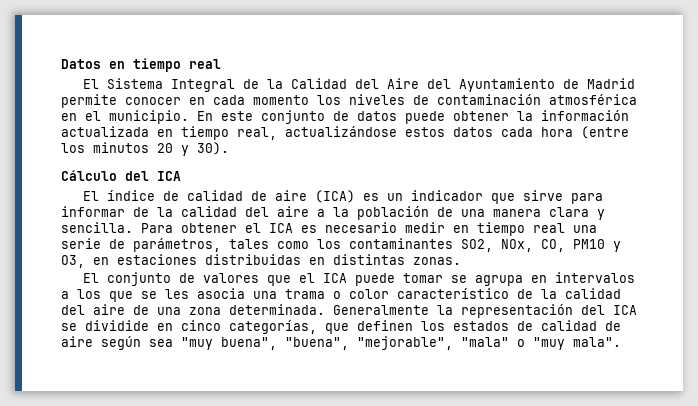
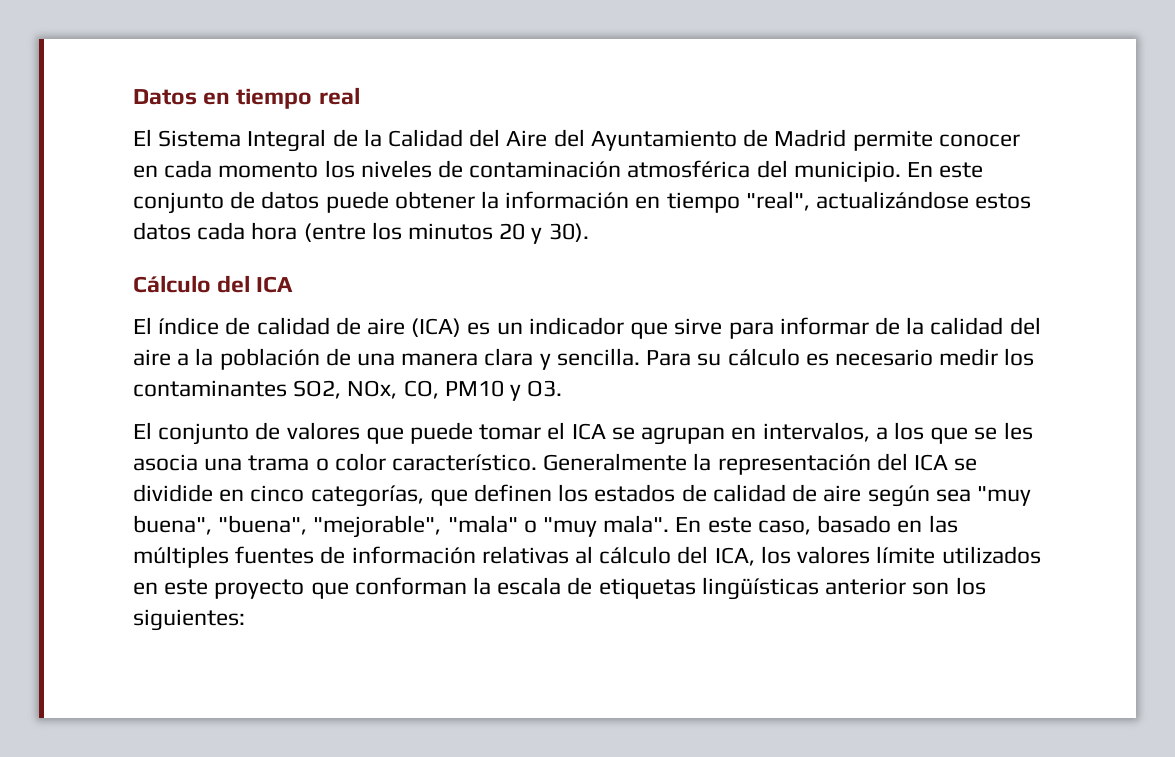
- El Sistema Integral de la Calidad del Aire del Ayuntamiento de Madrid permite conocer en cada momento los niveles de contaminación atmosférica en el municipio.
+ El Sistema Integral de la Calidad del Aire del Ayuntamiento de Madrid permite conocer en cada momento los niveles de contaminación atmosférica del municipio.
- En este conjunto de datos puede obtener la información actualizada en tiempo real, actualizándose estos datos cada hora (entre los minutos 20 y 30).
+ En este conjunto de datos puede obtener la información en tiempo "real", actualizándose estos datos cada hora (entre los minutos 20 y 30).
- Para obtener el ICA es necesario medir en tiempo real una serie de parámetros, tales como los contaminantes SO2, NOx, CO, PM10 y O3, en estaciones distribuidas en distintas zonas.
+ Para su cálculo es necesario medir los contaminantes SO2, NOx, CO, PM10 y O3.
- El conjunto de valores que el ICA puede tomar se agrupa en intervalos a los que se les asocia una trama o color característico de la calidad del aire de una zona determinada.
+ El conjunto de valores que puede tomar el ICA se agrupan en intervalos, a los que se les asocia una trama o color característico.
+ En este caso, basado en las múltiples fuentes de información relativas al cálculo del ICA, los valores límite utilizados en este proyecto que conforman la escala de etiquetas lingüísticas anterior son los siguientes:

